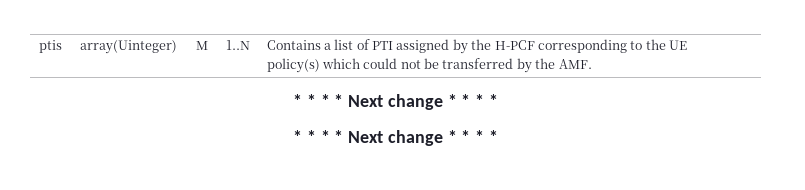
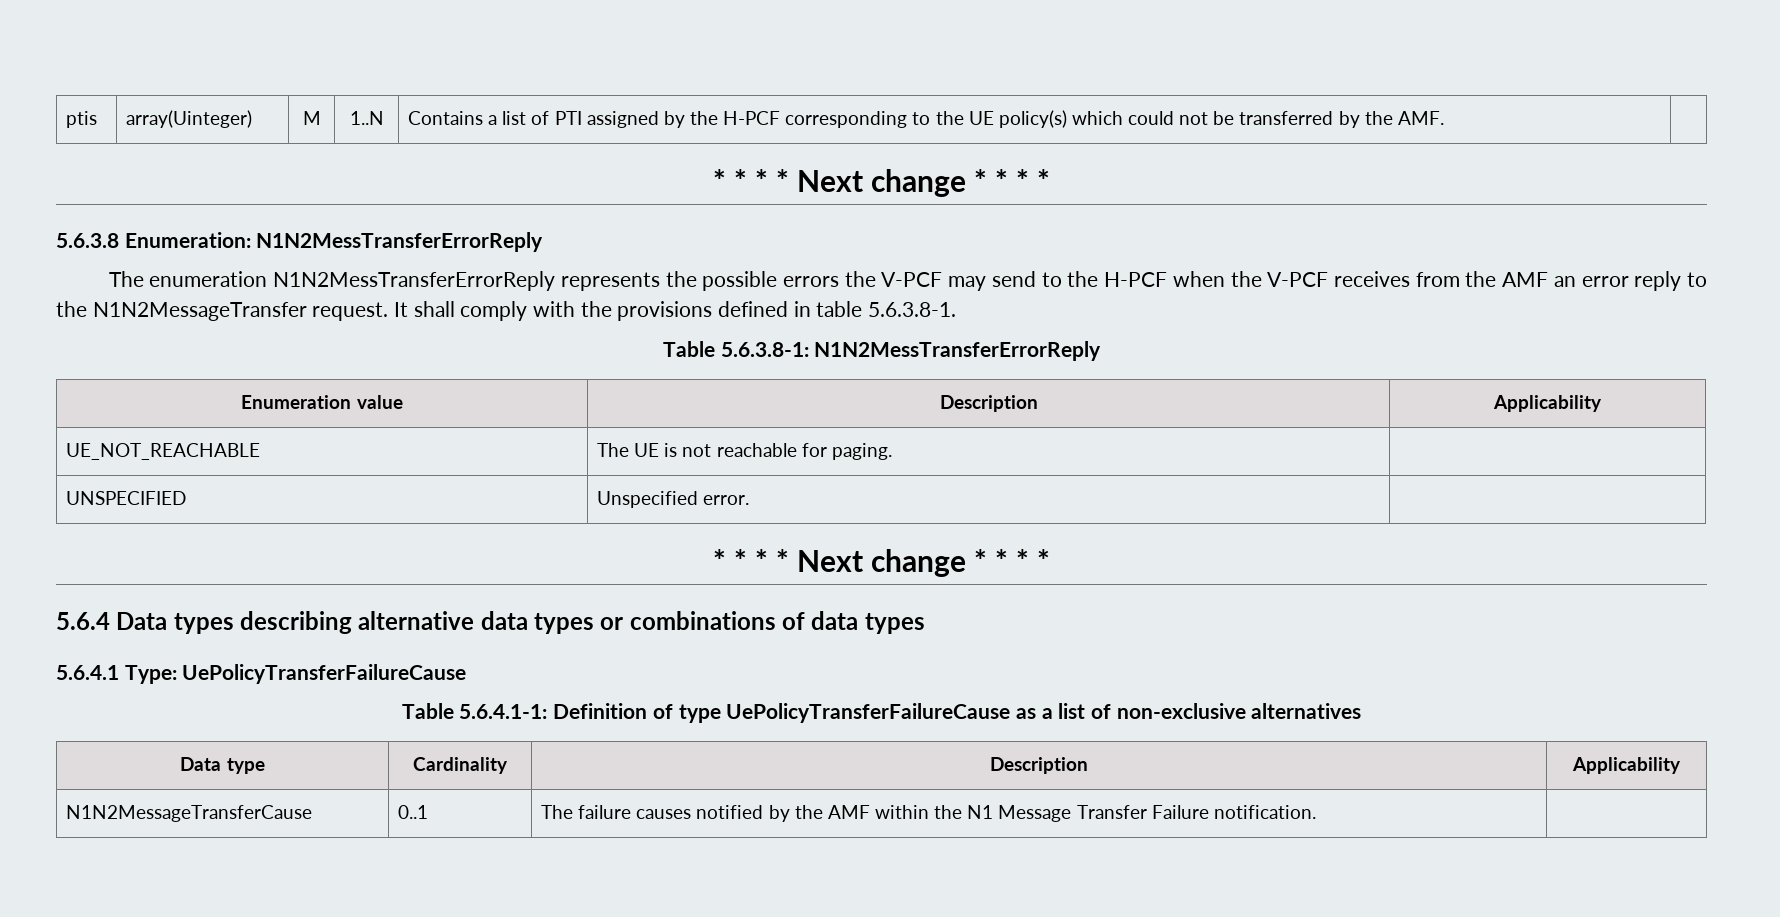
+ 5.6.3.8 Enumeration: N1N2MessTransferErrorReply
+ The enumeration N1N2MessTransferErrorReply represents the possible errors the V-PCF may send to the H-PCF when the V-PCF receives from the AMF an error reply to the N1N2MessageTransfer request. It shall comply with the provisions defined in table 5.6.3.8-1.
+ Table 5.6.3.8-1: N1N2MessTransferErrorReply
+ Enumeration value | Description | Applicability
+ UE_NOT_REACHABLE | The UE is not reachable for paging. |
+ UNSPECIFIED | Unspecified error. |
+ 5.6.4 Data types describing alternative data types or combinations of data types
+ 5.6.4.1 Type: UePolicyTransferFailureCause
+ Table 5.6.4.1-1: Definition of type UePolicyTransferFailureCause as a list of non-exclusive alternatives
+ Data type | Cardinality | Description | Applicability
+ N1N2MessageTransferCause | 0..1 | The failure causes notified by the AMF within the N1 Message Transfer Failure notification. |

